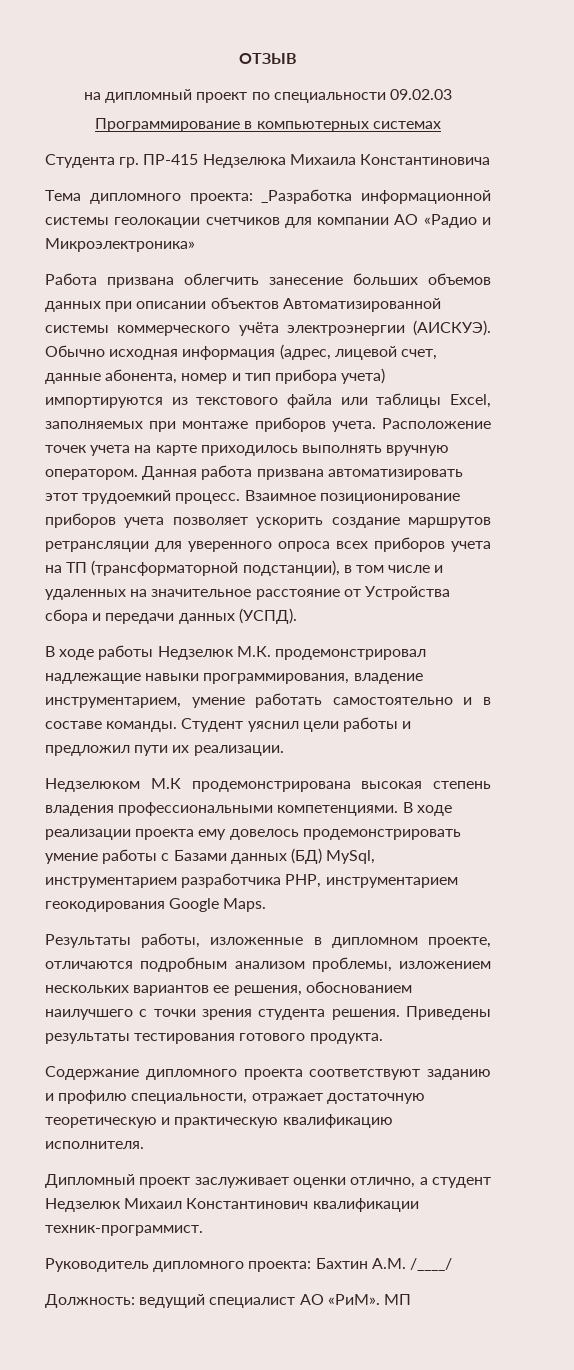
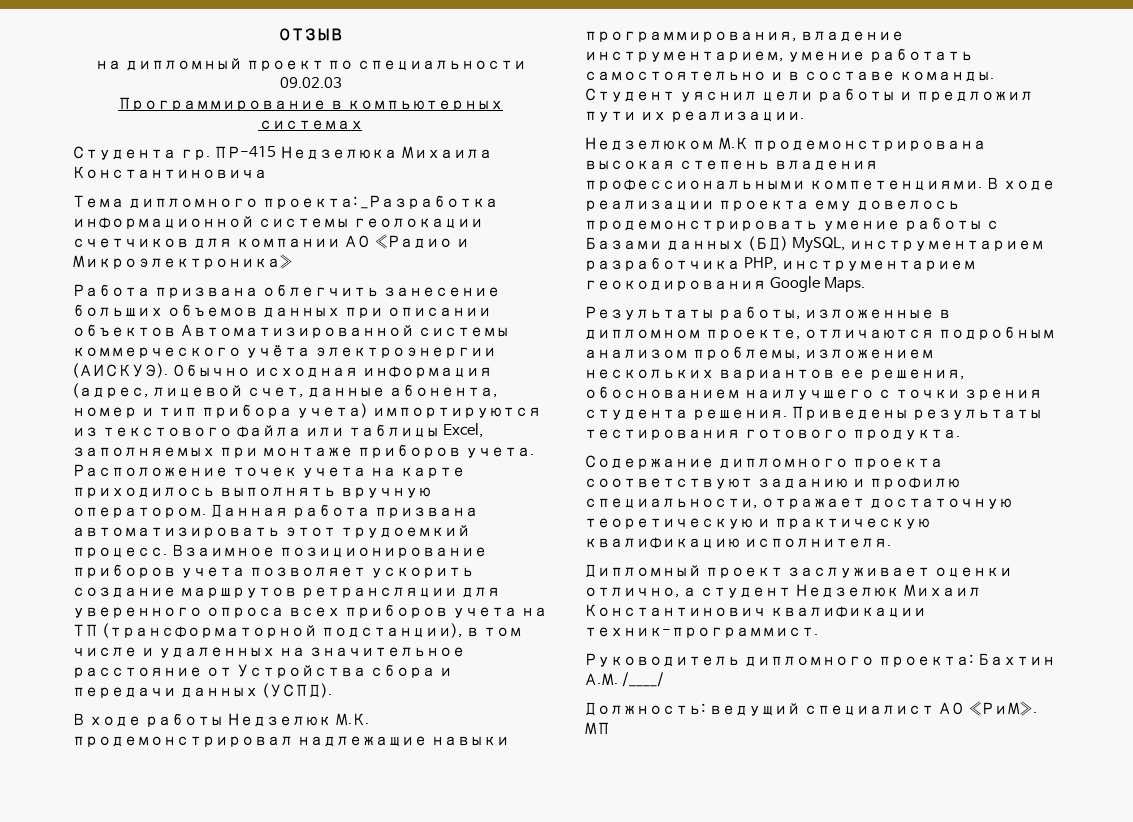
- В ходе реализации проекта ему довелось продемонстрировать умение работы с Базами данных (БД) MySql, инструментарием разработчика PHP, инструментарием геокодирования Google Maps.
+ В ходе реализации проекта ему довелось продемонстрировать умение работы с Базами данных (БД) MySQL, инструментарием разработчика PHP, инструментарием геокодирования Google Maps.

